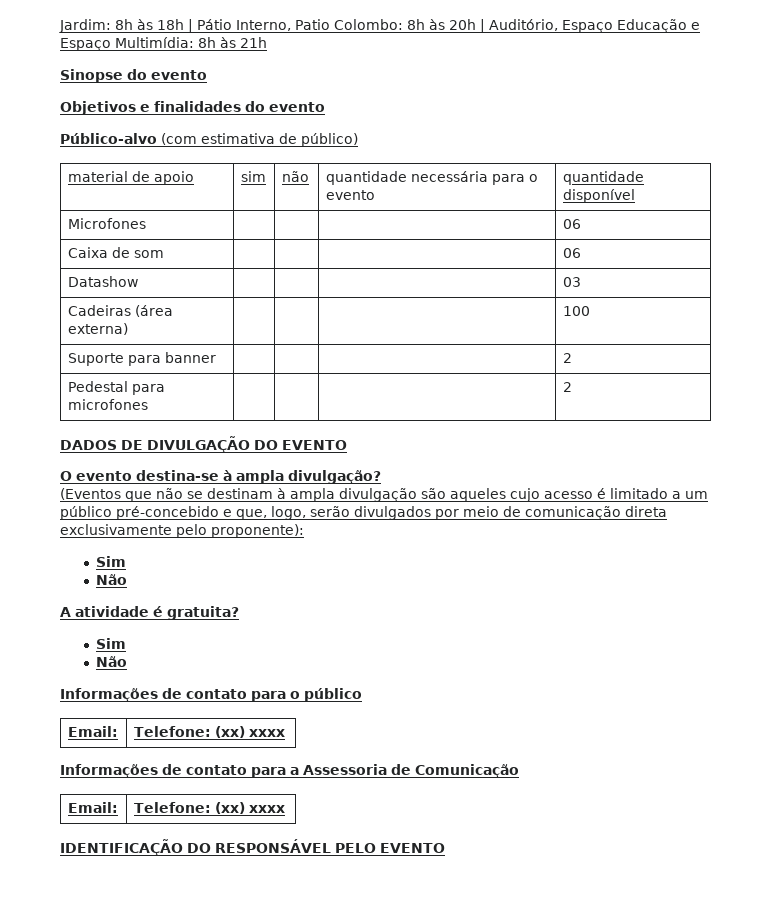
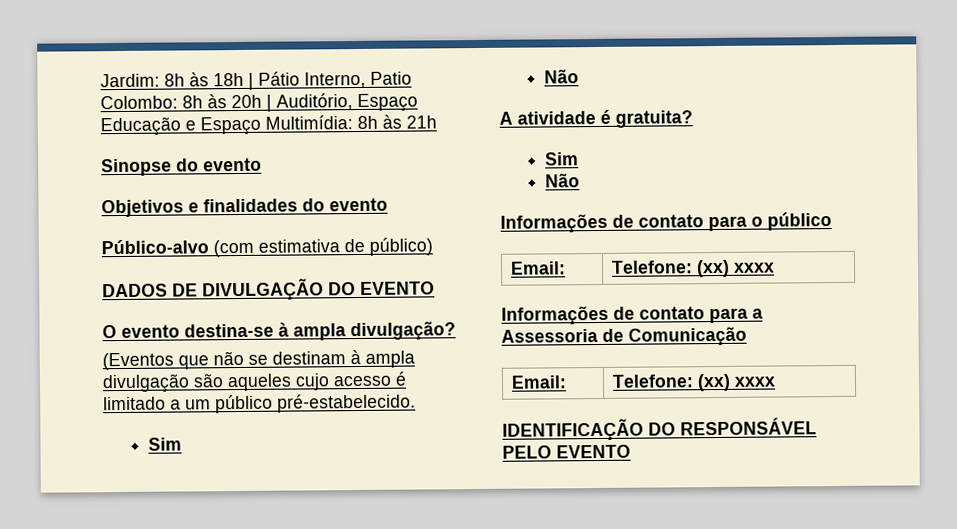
- material de apoio | sim | não | quantidade necessária para o evento | quantidade disponível
- Microfones | | | | 06
- Caixa de som | | | | 06
- Datashow | | | | 03
- Cadeiras (área externa) | | | | 100
- Suporte para banner | | | | 2
- Pedestal para microfones | | | | 2
- (Eventos que não se destinam à ampla divulgação são aqueles cujo acesso é limitado a um público pré-concebido e que, logo, serão divulgados por meio de comunicação direta exclusivamente pelo proponente):
+ (Eventos que não se destinam à ampla divulgação são aqueles cujo acesso é limitado a um público pré-estabelecido.

